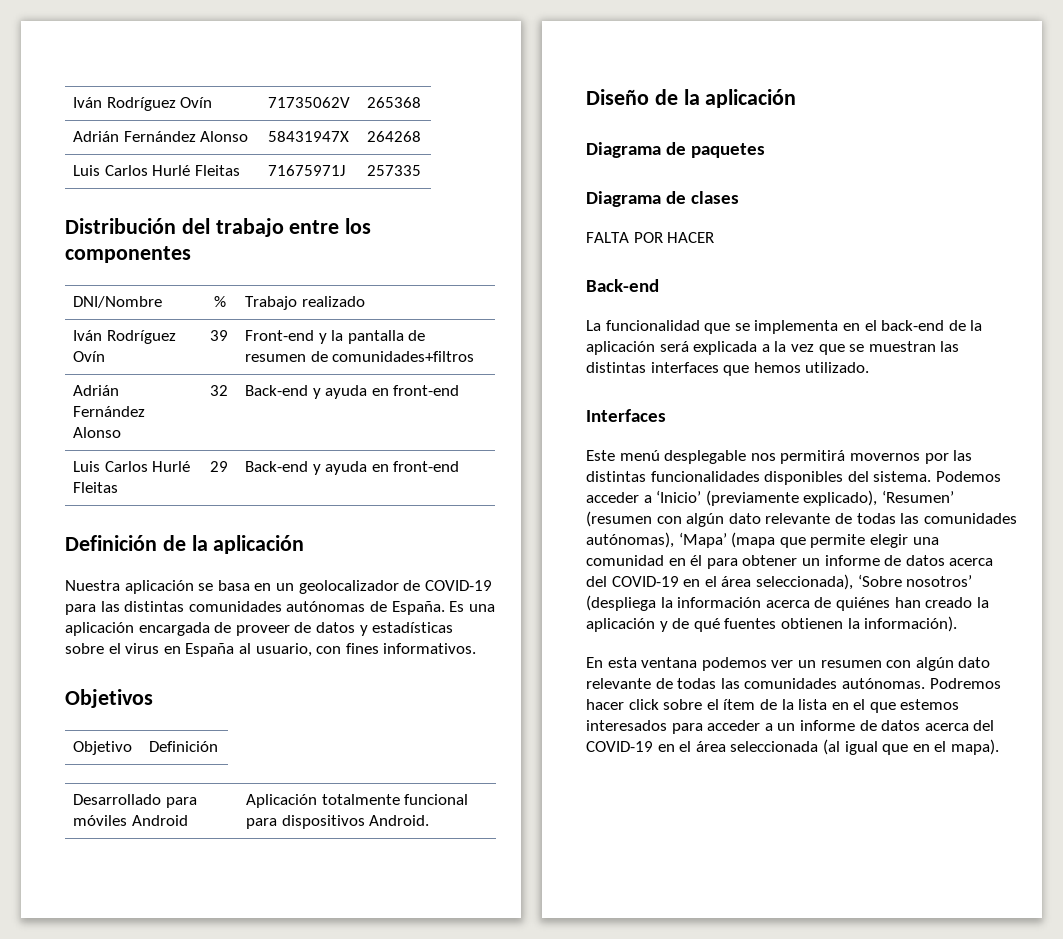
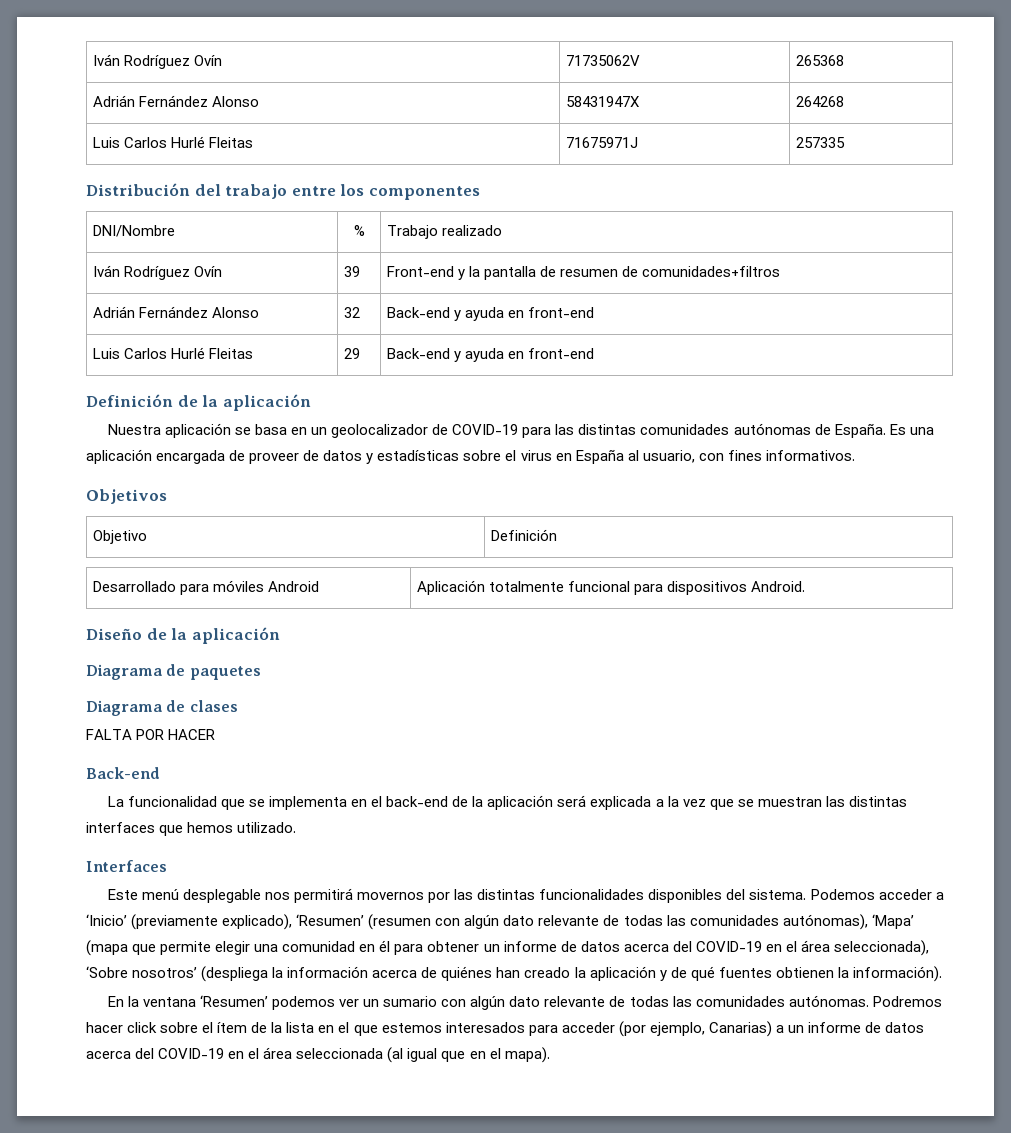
- En esta ventana podemos ver un resumen con algún dato relevante de todas las comunidades autónomas.
+ En la ventana ‘Resumen’ podemos ver un sumario con algún dato relevante de todas las comunidades autónomas.
- Podremos hacer click sobre el ítem de la lista en el que estemos interesados para acceder a un informe de datos acerca del COVID-19 en el área seleccionada (al igual que en el mapa).
+ Podremos hacer click sobre el ítem de la lista en el que estemos interesados para acceder (por ejemplo, Canarias) a un informe de datos acerca del COVID-19 en el área seleccionada (al igual que en el mapa).

